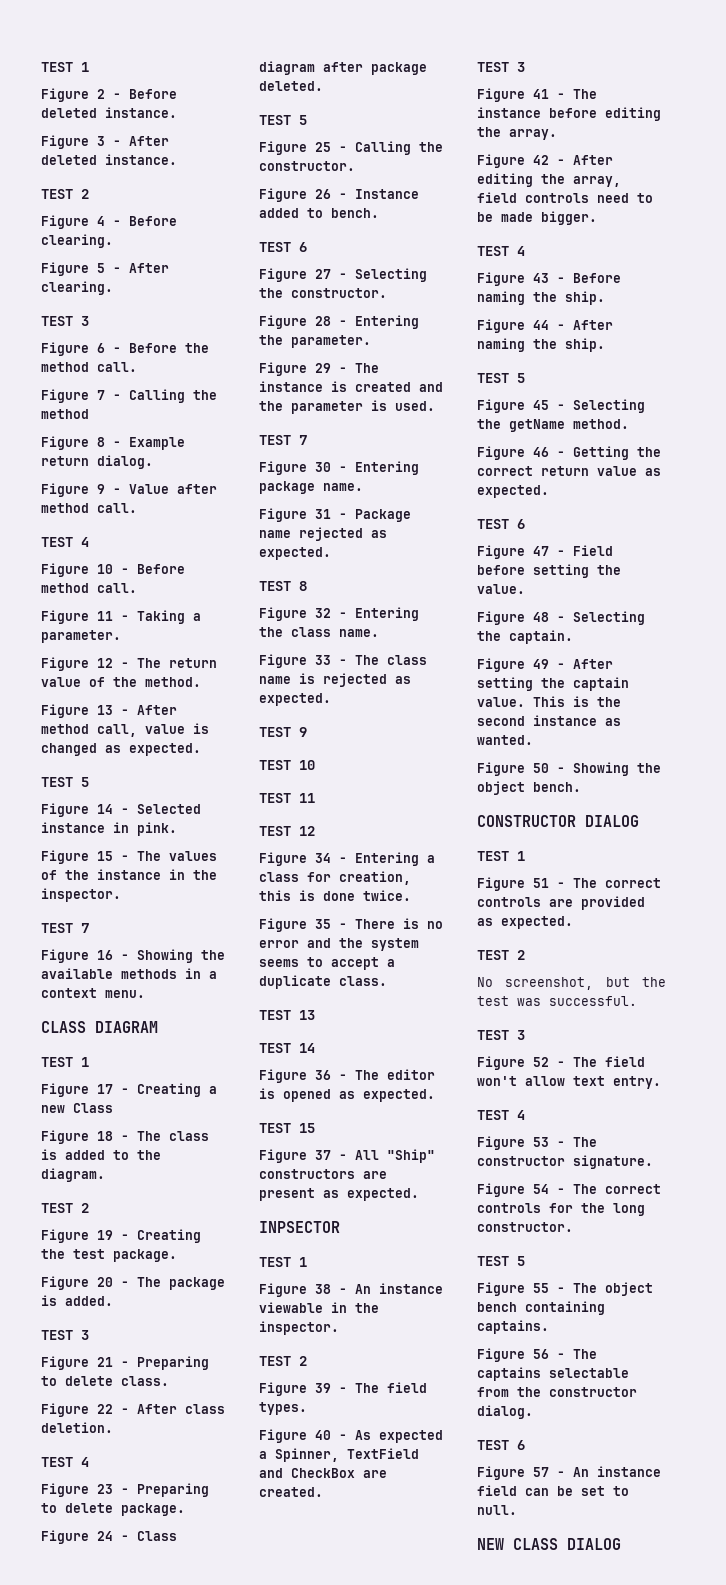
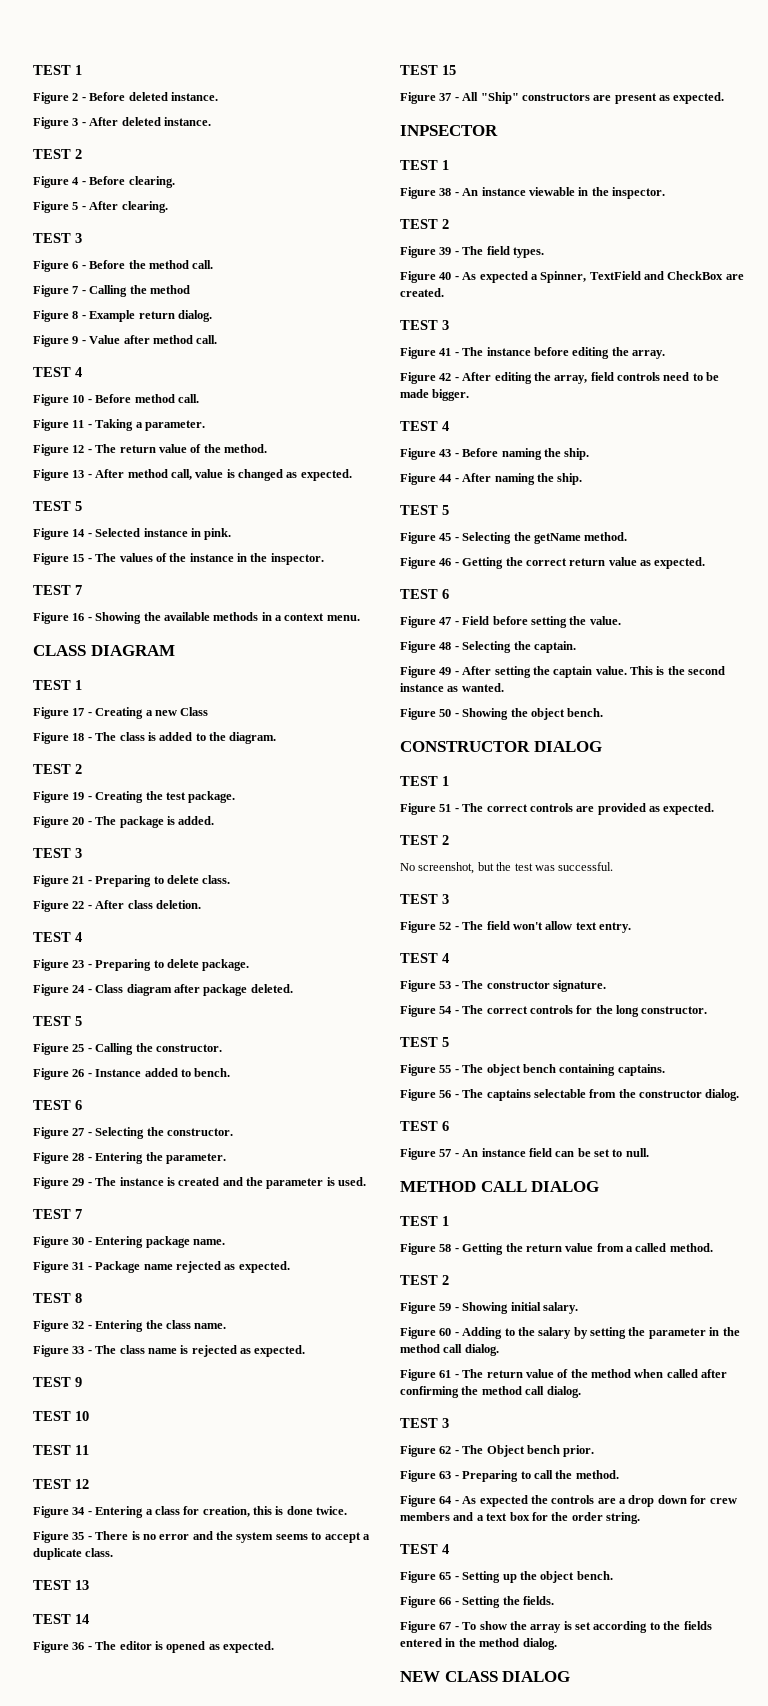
+ METHOD CALL DIALOG
+ TEST 1
+ Figure 58 - Getting the return value from a called method.
+ TEST 2
+ Figure 59 - Showing initial salary.
+ Figure 60 - Adding to the salary by setting the parameter in the method call dialog.
+ Figure 61 - The return value of the method when called after confirming the method call dialog.
+ TEST 3
+ Figure 62 - The Object bench prior.
+ Figure 63 - Preparing to call the method.
+ Figure 64 - As expected the controls are a drop down for crew members and a text box for the order string.
+ TEST 4
+ Figure 65 - Setting up the object bench.
+ Figure 66 - Setting the fields.
+ Figure 67 - To show the array is set according to the fields entered in the method dialog.

